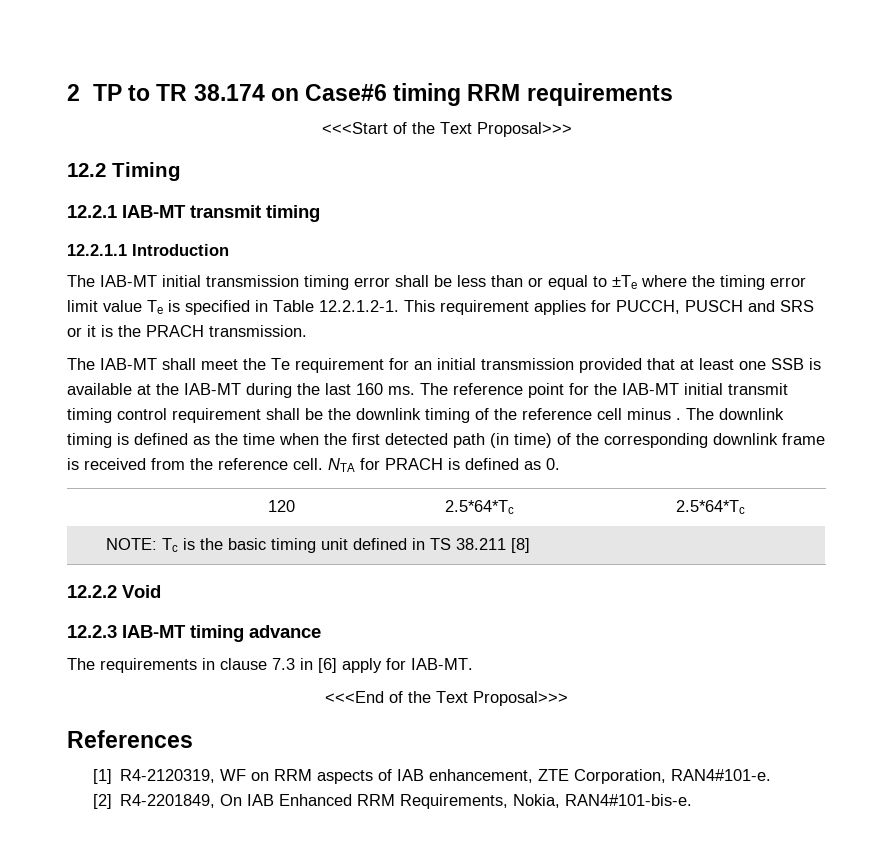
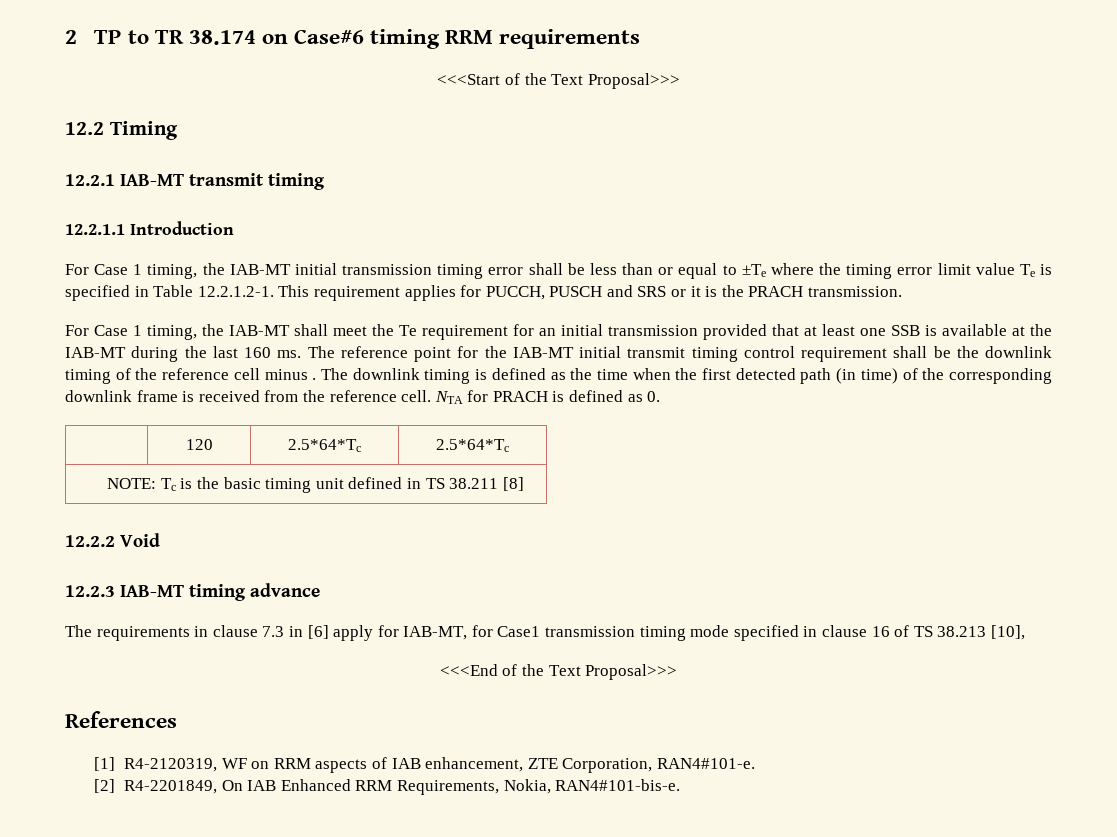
- The IAB-MT initial transmission timing error shall be less than or equal to ±Te where the timing error limit value Te is specified in Table 12.2.1.2-1. This requirement applies for PUCCH, PUSCH and SRS or it is the PRACH transmission.
+ For Case 1 timing, the IAB-MT initial transmission timing error shall be less than or equal to ±Te where the timing error limit value Te is specified in Table 12.2.1.2-1. This requirement applies for PUCCH, PUSCH and SRS or it is the PRACH transmission.
- The IAB-MT shall meet the Te requirement for an initial transmission provided that at least one SSB is available at the IAB-MT during the last 160 ms.
+ For Case 1 timing, the IAB-MT shall meet the Te requirement for an initial transmission provided that at least one SSB is available at the IAB-MT during the last 160 ms.
- The requirements in clause 7.3 in [6] apply for IAB-MT.
+ The requirements in clause 7.3 in [6] apply for IAB-MT, for Case1 transmission timing mode specified in clause 16 of TS 38.213 [10],

